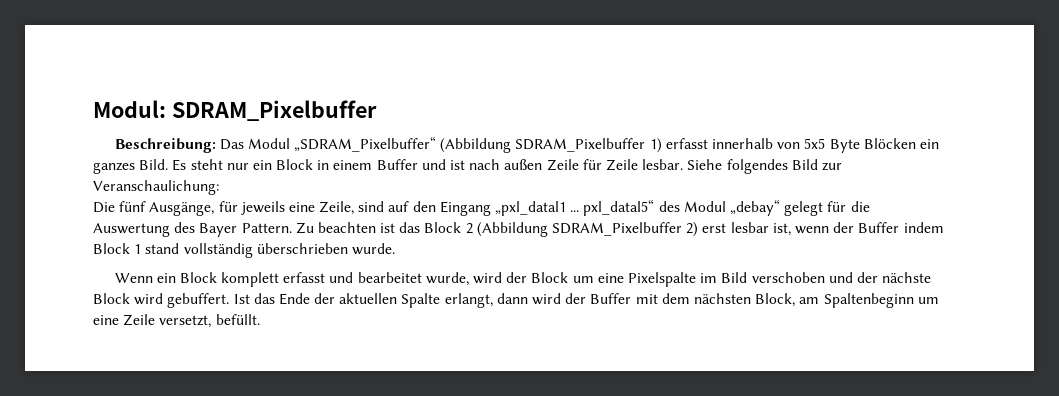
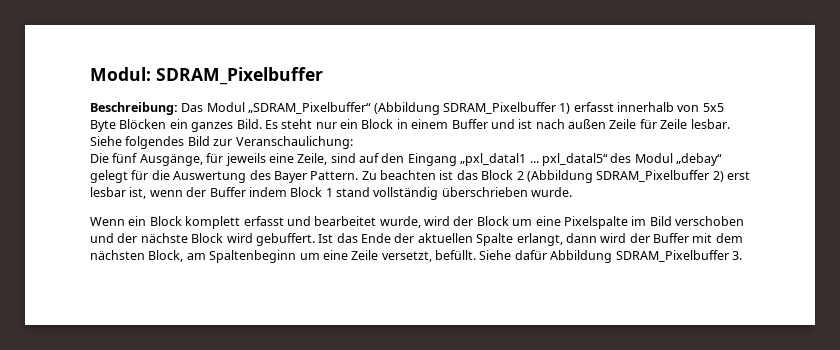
+ Siehe dafür Abbildung SDRAM_Pixelbuffer 3.

